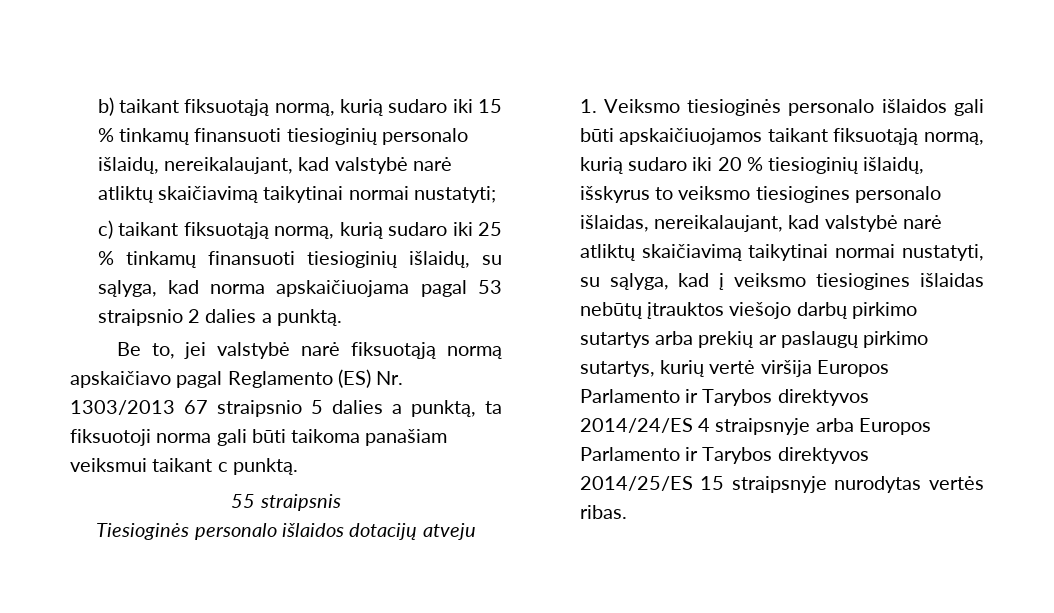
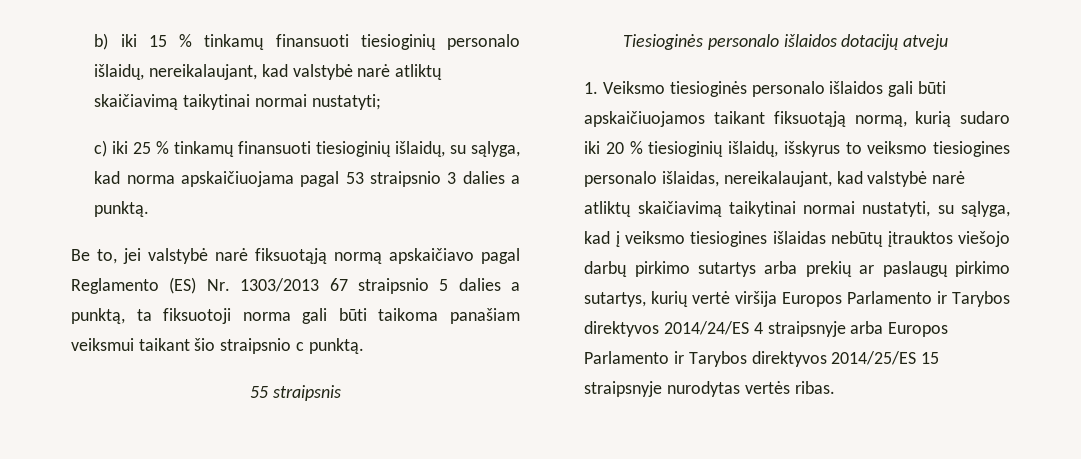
- b) taikant fiksuotąją normą, kurią sudaro iki 15 % tinkamų finansuoti tiesioginių personalo išlaidų, nereikalaujant, kad valstybė narė atliktų skaičiavimą taikytinai normai nustatyti;
+ b) iki 15 % tinkamų finansuoti tiesioginių personalo išlaidų, nereikalaujant, kad valstybė narė atliktų skaičiavimą taikytinai normai nustatyti;
- c) taikant fiksuotąją normą, kurią sudaro iki 25 % tinkamų finansuoti tiesioginių išlaidų, su sąlyga, kad norma apskaičiuojama pagal 53 straipsnio 2 dalies a punktą.
+ c) iki 25 % tinkamų finansuoti tiesioginių išlaidų, su sąlyga, kad norma apskaičiuojama pagal 53 straipsnio 3 dalies a punktą.
- Be to, jei valstybė narė fiksuotąją normą apskaičiavo pagal Reglamento (ES) Nr. 1303/2013 67 straipsnio 5 dalies a punktą, ta fiksuotoji norma gali būti taikoma panašiam veiksmui taikant c punktą.
+ Be to, jei valstybė narė fiksuotąją normą apskaičiavo pagal Reglamento (ES) Nr. 1303/2013 67 straipsnio 5 dalies a punktą, ta fiksuotoji norma gali būti taikoma panašiam veiksmui taikant šio straipsnio c punktą.

